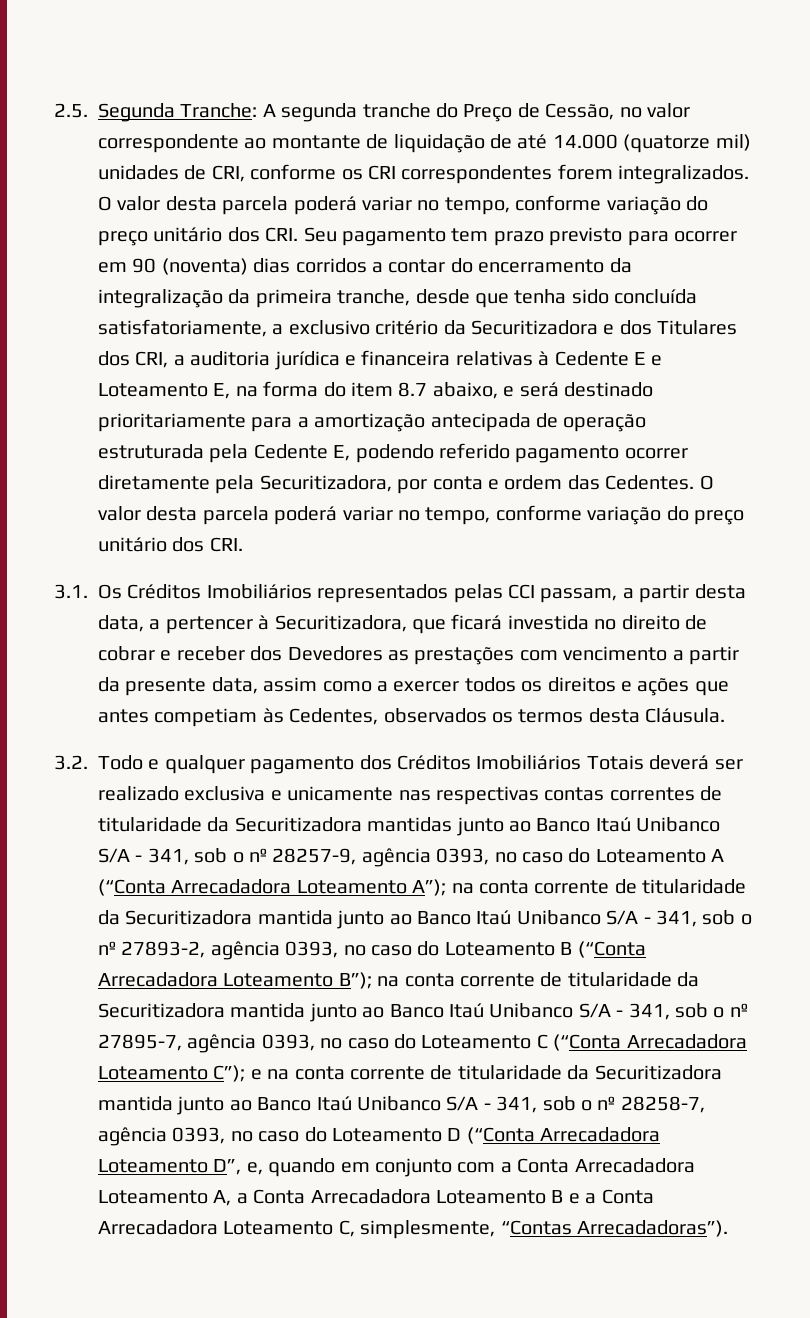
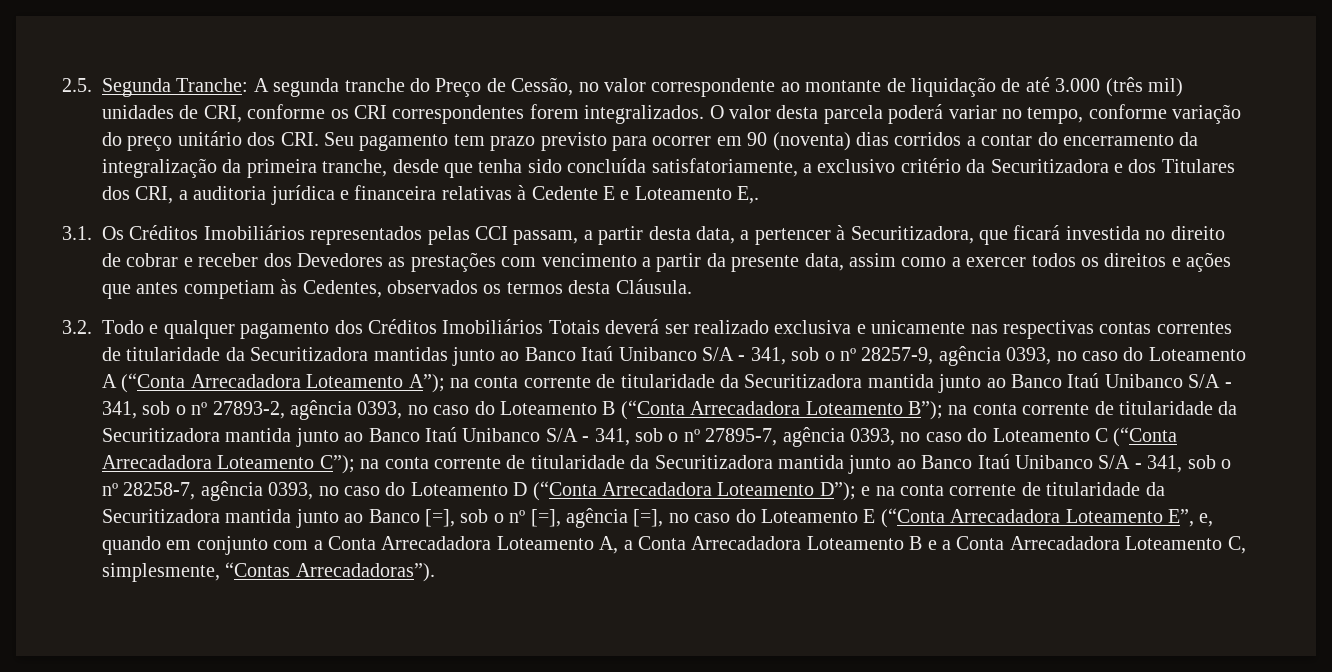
- 2.5. Segunda Tranche: A segunda tranche do Preço de Cessão, no valor correspondente ao montante de liquidação de até 14.000 (quatorze mil) unidades de CRI, conforme os CRI correspondentes forem integralizados.
+ 2.5. Segunda Tranche: A segunda tranche do Preço de Cessão, no valor correspondente ao montante de liquidação de até 3.000 (três mil) unidades de CRI, conforme os CRI correspondentes forem integralizados.
- O valor desta parcela poderá variar no tempo, conforme variação do preço unitário dos CRI. Seu pagamento tem prazo previsto para ocorrer em 90 (noventa) dias corridos a contar do encerramento da integralização da primeira tranche, desde que tenha sido concluída satisfatoriamente, a exclusivo critério da Securitizadora e dos Titulares dos CRI, a auditoria jurídica e financeira relativas à Cedente E e Loteamento E, na forma do item 8.7 abaixo, e será destinado prioritariamente para a amortização antecipada de operação estruturada pela Cedente E, podendo referido pagamento ocorrer diretamente pela Securitizadora, por conta e ordem das Cedentes. O valor desta parcela poderá variar no tempo, conforme variação do preço unitário dos CRI.
+ O valor desta parcela poderá variar no tempo, conforme variação do preço unitário dos CRI. Seu pagamento tem prazo previsto para ocorrer em 90 (noventa) dias corridos a contar do encerramento da integralização da primeira tranche, desde que tenha sido concluída satisfatoriamente, a exclusivo critério da Securitizadora e dos Titulares dos CRI, a auditoria jurídica e financeira relativas à Cedente E e Loteamento E,.
- e na conta corrente de titularidade da Securitizadora mantida junto ao Banco Itaú Unibanco S/A - 341, sob o nº 28258-7, agência 0393, no caso do Loteamento D (“Conta Arrecadadora Loteamento D”, e, quando em conjunto com a Conta Arrecadadora Loteamento A, a Conta Arrecadadora Loteamento B e a Conta Arrecadadora Loteamento C, simplesmente, “Contas Arrecadadoras”).
+ na conta corrente de titularidade da Securitizadora mantida junto ao Banco Itaú Unibanco S/A - 341, sob o nº 28258-7, agência 0393, no caso do Loteamento D (“Conta Arrecadadora Loteamento D”); e na conta corrente de titularidade da Securitizadora mantida junto ao Banco [=], sob o nº [=], agência [=], no caso do Loteamento E (“Conta Arrecadadora Loteamento E”, e, quando em conjunto com a Conta Arrecadadora Loteamento A, a Conta Arrecadadora Loteamento B e a Conta Arrecadadora Loteamento C, simplesmente, “Contas Arrecadadoras”).

